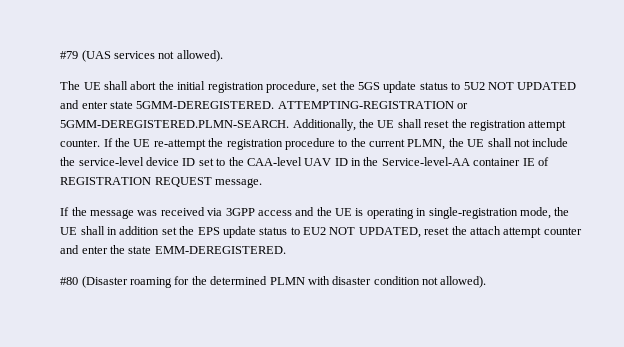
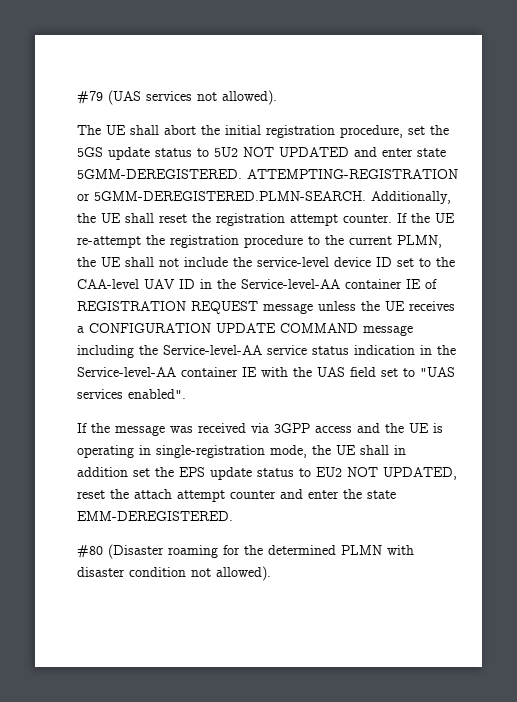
- If the UE re-attempt the registration procedure to the current PLMN, the UE shall not include the service-level device ID set to the CAA-level UAV ID in the Service-level-AA container IE of REGISTRATION REQUEST message.
+ If the UE re-attempt the registration procedure to the current PLMN, the UE shall not include the service-level device ID set to the CAA-level UAV ID in the Service-level-AA container IE of REGISTRATION REQUEST message unless the UE receives a CONFIGURATION UPDATE COMMAND message including the Service-level-AA service status indication in the Service-level-AA container IE with the UAS field set to "UAS services enabled".

